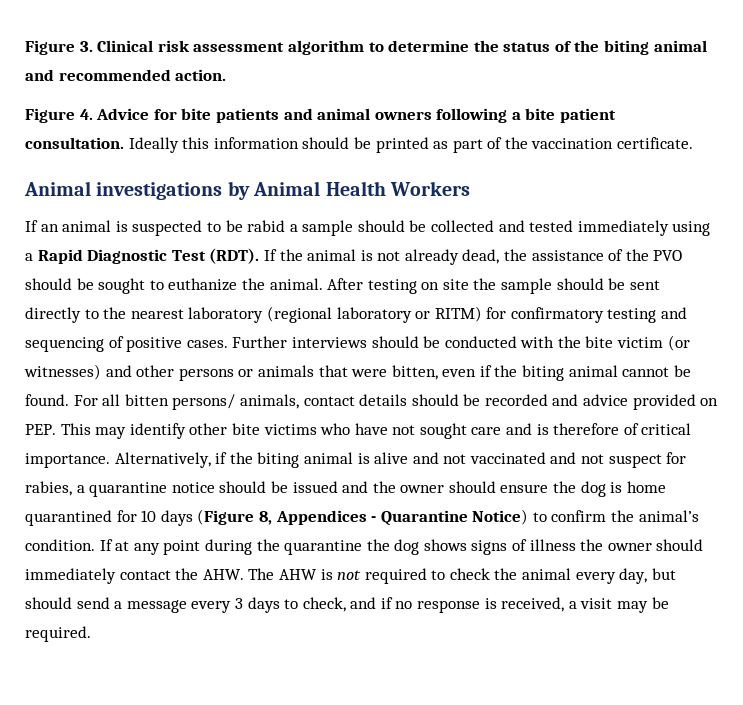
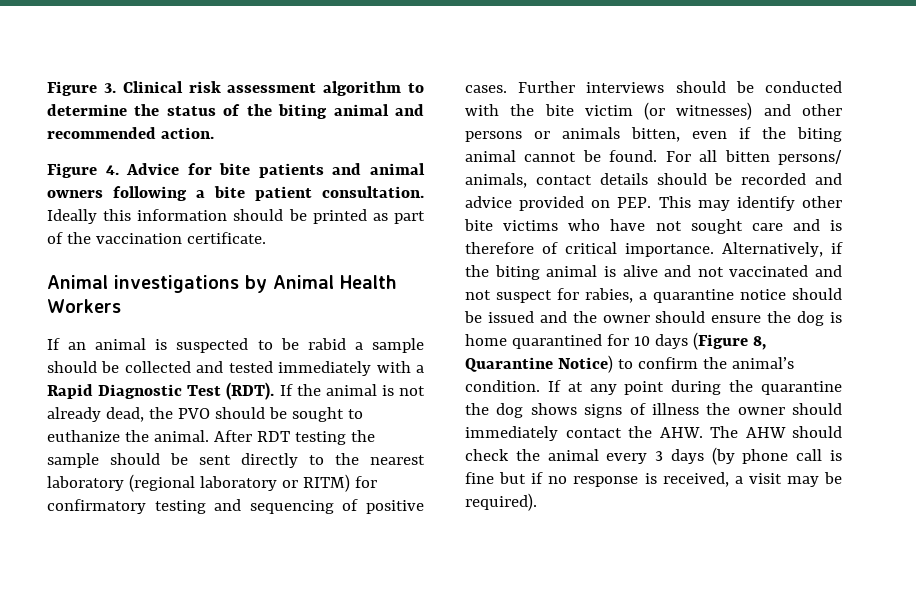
- If an animal is suspected to be rabid a sample should be collected and tested immediately using a Rapid Diagnostic Test (RDT).
+ If an animal is suspected to be rabid a sample should be collected and tested immediately with a Rapid Diagnostic Test (RDT).
- If the animal is not already dead, the assistance of the PVO should be sought to euthanize the animal.
+ If the animal is not already dead, the PVO should be sought to euthanize the animal.
- After testing on site the sample should be sent directly to the nearest laboratory (regional laboratory or RITM) for confirmatory testing and sequencing of positive cases.
+ After RDT testing the sample should be sent directly to the nearest laboratory (regional laboratory or RITM) for confirmatory testing and sequencing of positive cases.
- Further interviews should be conducted with the bite victim (or witnesses) and other persons or animals that were bitten, even if the biting animal cannot be found.
+ Further interviews should be conducted with the bite victim (or witnesses) and other persons or animals bitten, even if the biting animal cannot be found.
- Alternatively, if the biting animal is alive and not vaccinated and not suspect for rabies, a quarantine notice should be issued and the owner should ensure the dog is home quarantined for 10 days (Figure 8, Appendices - Quarantine Notice) to confirm the animal’s condition.
+ Alternatively, if the biting animal is alive and not vaccinated and not suspect for rabies, a quarantine notice should be issued and the owner should ensure the dog is home quarantined for 10 days (Figure 8, Quarantine Notice) to confirm the animal’s condition.
- If at any point during the quarantine the dog shows signs of illness the owner should immediately contact the AHW. The AHW is not required to check the animal every day, but should send a message every 3 days to check, and if no response is received, a visit may be required.
+ If at any point during the quarantine the dog shows signs of illness the owner should immediately contact the AHW. The AHW should check the animal every 3 days (by phone call is fine but if no response is received, a visit may be required).

